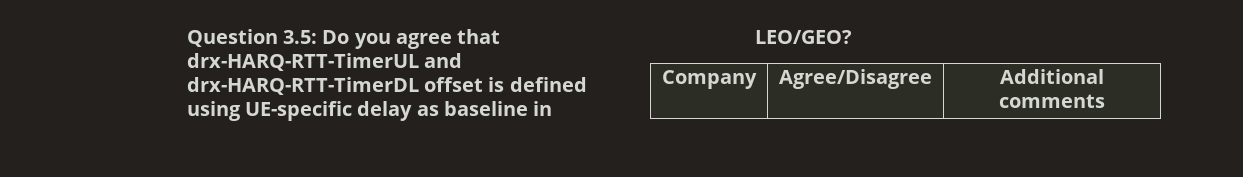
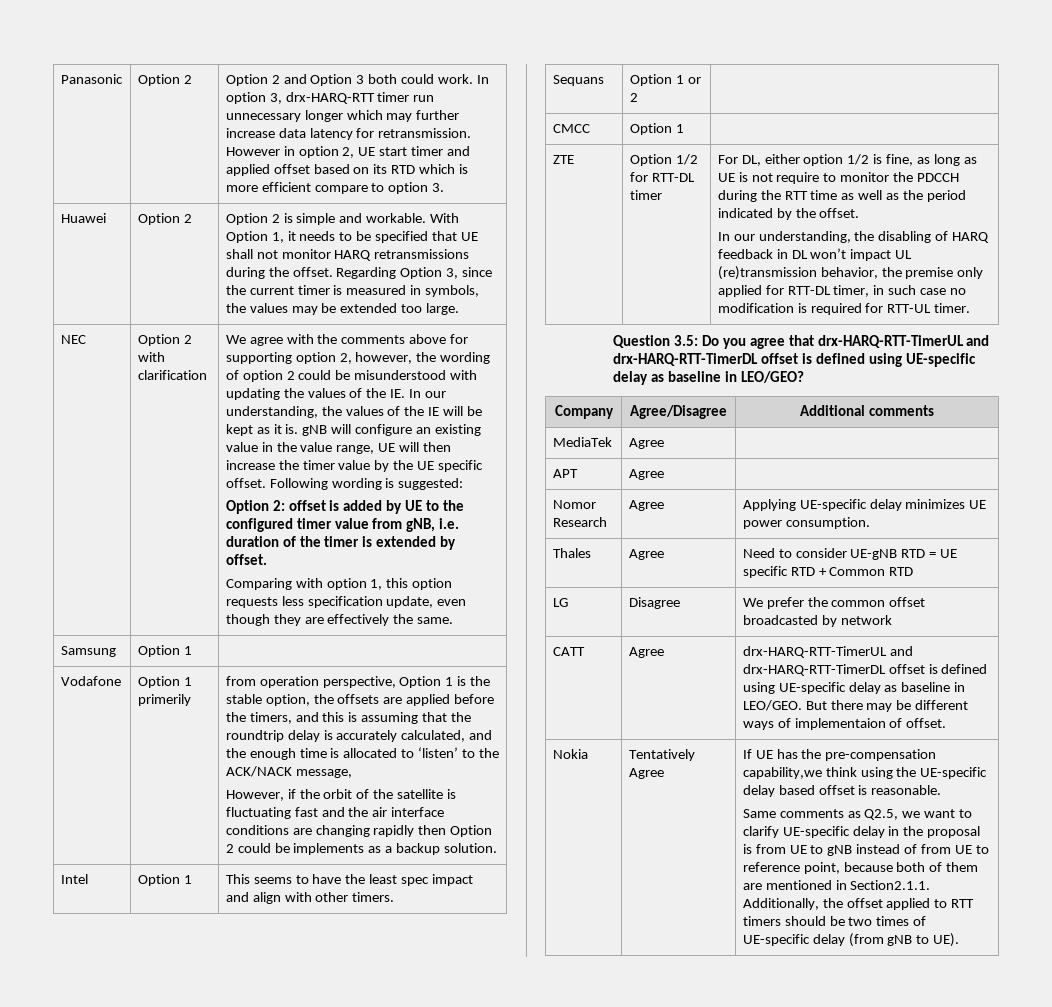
+ Panasonic | Option 2 | Option 2 and Option 3 both could work. In option 3, drx-HARQ-RTT timer run unnecessary longer which may further increase data latency for retransmission. However in option 2, UE start timer and applied offset based on its RTD which is more efficient compare to option 3.
+ Huawei | Option 2 | Option 2 is simple and workable. With Option 1, it needs to be specified that UE shall not monitor HARQ retransmissions during the offset. Regarding Option 3, since the current timer is measured in symbols, the values may be extended too large.
+ NEC | Option 2 with clarification | We agree with the comments above for supporting option 2, however, the wording of option 2 could be misunderstood with updating the values of the IE. In our understanding, the values of the IE will be kept as it is. gNB will configure an existing value in the value range, UE will then increase the timer value by the UE specific offset. Following wording is suggested:
+ Option 2: offset is added by UE to the configured timer value from gNB, i.e. duration of the timer is extended by offset.
+ Comparing with option 1, this option requests less specification update, even though they are effectively the same.
+ Samsung | Option 1 |
+ Vodafone | Option 1 primerily | from operation perspective, Option 1 is the stable option, the offsets are applied before the timers, and this is assuming that the roundtrip delay is accurately calculated, and the enough time is allocated to ‘listen’ to the ACK/NACK message,
+ However, if the orbit of the satellite is fluctuating fast and the air interface conditions are changing rapidly then Option 2 could be implements as a backup solution.
+ Intel | Option 1 | This seems to have the least spec impact and align with other timers.
+ Sequans | Option 1 or 2 |
+ CMCC | Option 1 |
+ ZTE | Option 1/2 for RTT-DL timer | For DL, either option 1/2 is fine, as long as UE is not require to monitor the PDCCH during the RTT time as well as the period indicated by the offset.
+ In our understanding, the disabling of HARQ feedback in DL won’t impact UL (re)transmission behavior, the premise only applied for RTT-DL timer, in such case no modification is required for RTT-UL timer.
+ MediaTek | Agree |
+ APT | Agree |
+ Nomor Research | Agree | Applying UE-specific delay minimizes UE power consumption.
+ Thales | Agree | Need to consider UE-gNB RTD = UE specific RTD + Common RTD
+ LG | Disagree | We prefer the common offset broadcasted by network
+ CATT | Agree | drx-HARQ-RTT-TimerUL and drx-HARQ-RTT-TimerDL offset is defined using UE-specific delay as baseline in LEO/GEO. But there may be different ways of implementaion of offset.
+ Nokia | Tentatively Agree | If UE has the pre-compensation capability,we think using the UE-specific delay based offset is reasonable.
+ Same comments as Q2.5, we want to clarify UE-specific delay in the proposal is from UE to gNB instead of from UE to reference point, because both of them are mentioned in Section2.1.1. Additionally, the offset applied to RTT timers should be two times of UE-specific delay (from gNB to UE).

